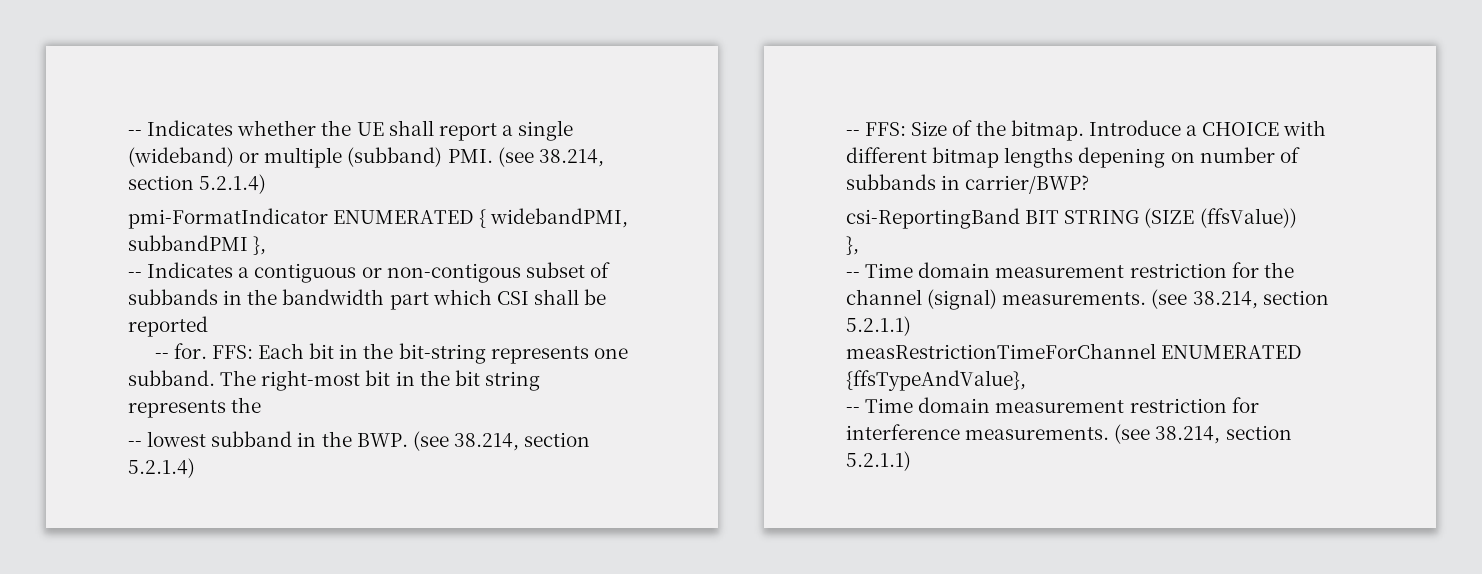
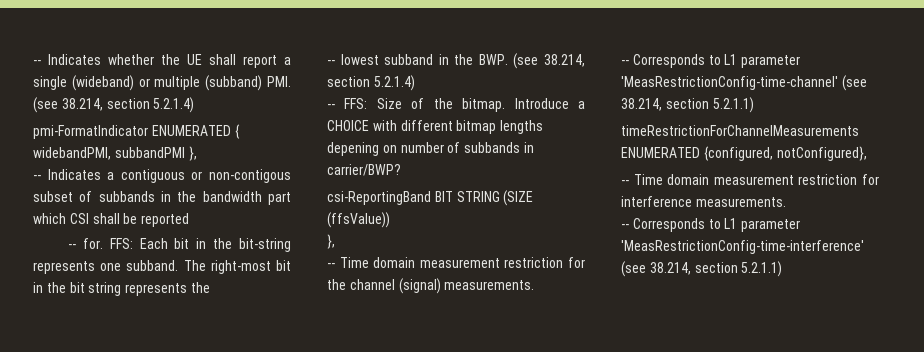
- -- Time domain measurement restriction for the channel (signal) measurements. (see 38.214, section 5.2.1.1)
+ -- Time domain measurement restriction for the channel (signal) measurements.
+ -- Corresponds to L1 parameter 'MeasRestrictionConfig-time-channel' (see 38.214, section 5.2.1.1)
- measRestrictionTimeForChannel ENUMERATED {ffsTypeAndValue},
+ timeRestrictionForChannelMeasurements ENUMERATED {configured, notConfigured},
- -- Time domain measurement restriction for interference measurements. (see 38.214, section 5.2.1.1)
+ -- Time domain measurement restriction for interference measurements.
+ -- Corresponds to L1 parameter 'MeasRestrictionConfig-time-interference' (see 38.214, section 5.2.1.1)

